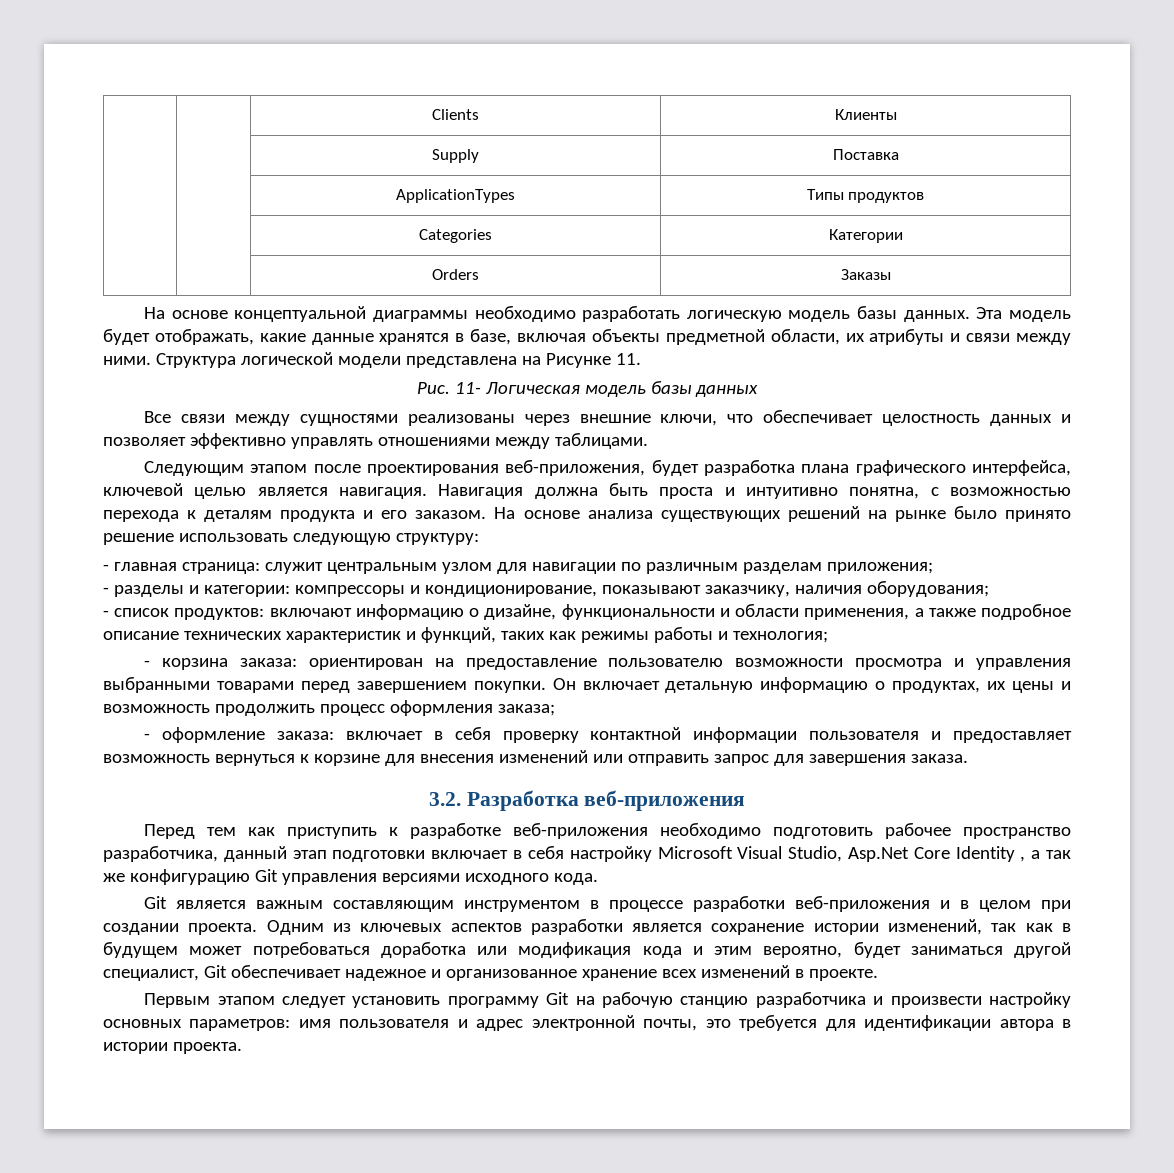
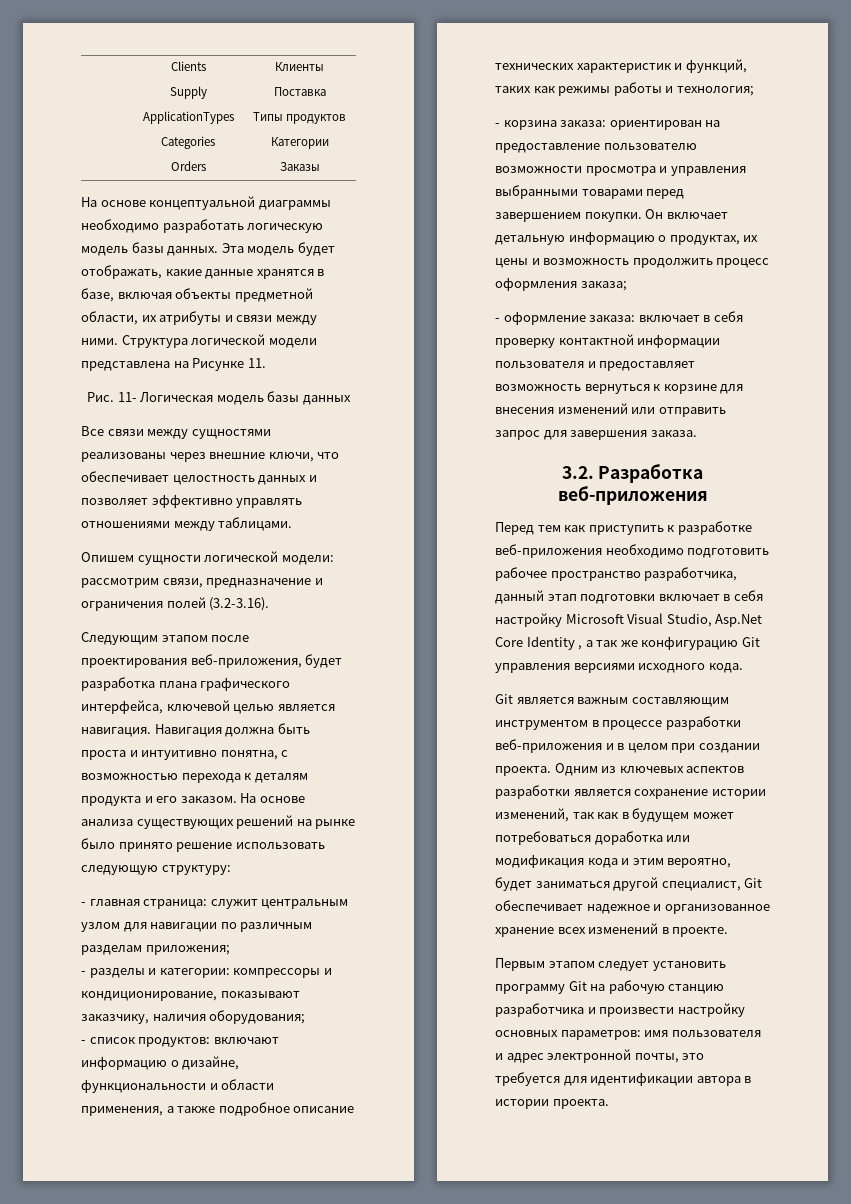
+ Опишем сущности логической модели: рассмотрим связи, предназначение и ограничения полей (3.2-3.16).

